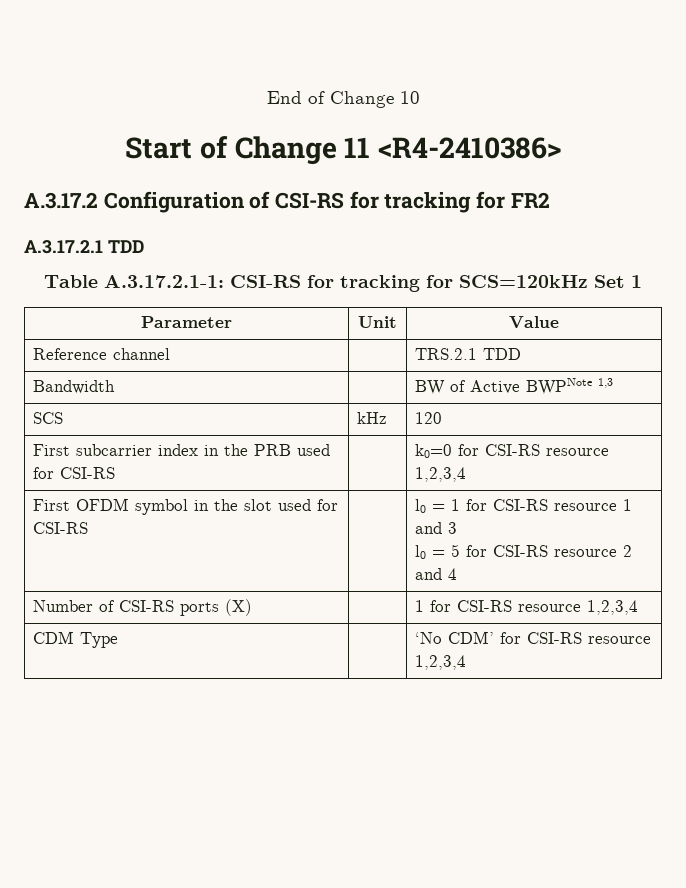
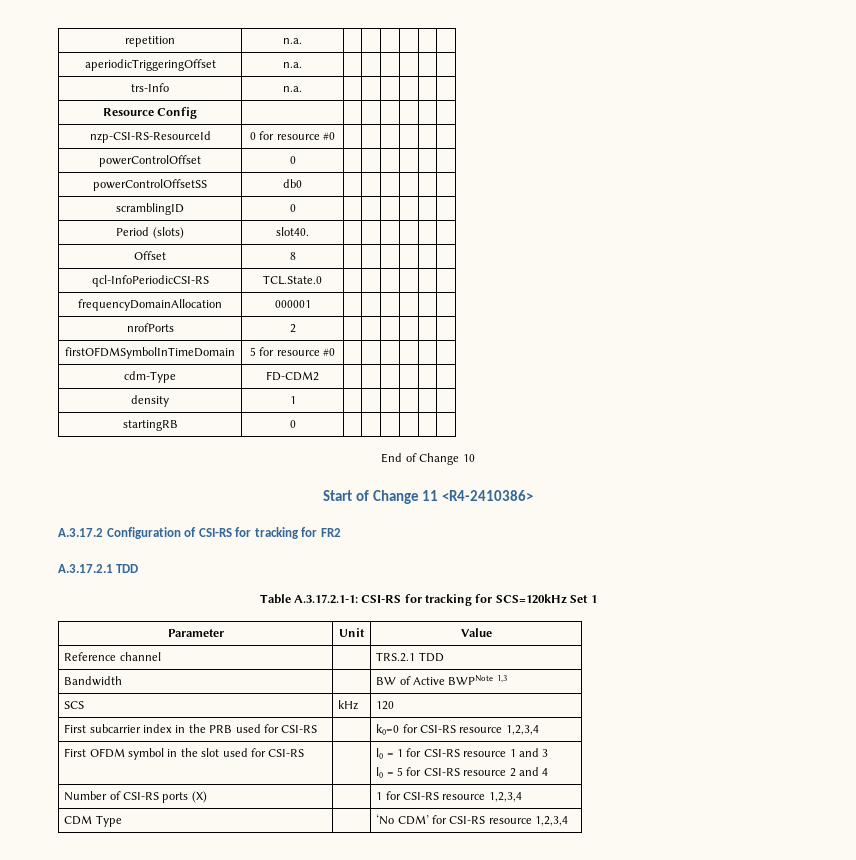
+ repetition | n.a. | | | | | |
+ aperiodicTriggeringOffset | n.a. | | | | | |
+ trs-Info | n.a. | | | | | |
+ Resource Config | | | | | | |
+ nzp-CSI-RS-ResourceId | 0 for resource #0 | | | | | |
+ powerControlOffset | 0 | | | | | |
+ powerControlOffsetSS | db0 | | | | | |
+ scramblingID | 0 | | | | | |
+ Period (slots) | slot40. | | | | | |
+ Offset | 8 | | | | | |
+ qcl-InfoPeriodicCSI-RS | TCL.State.0 | | | | | |
+ frequencyDomainAllocation | 000001 | | | | | |
+ nrofPorts | 2 | | | | | |
+ firstOFDMSymbolInTimeDomain | 5 for resource #0 | | | | | |
+ cdm-Type | FD-CDM2 | | | | | |
+ density | 1 | | | | | |
+ startingRB | 0 | | | | | |

